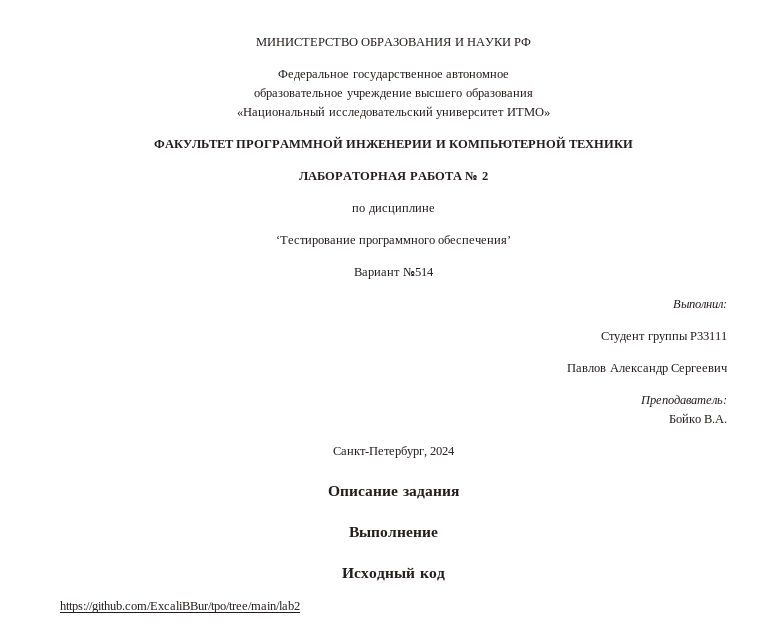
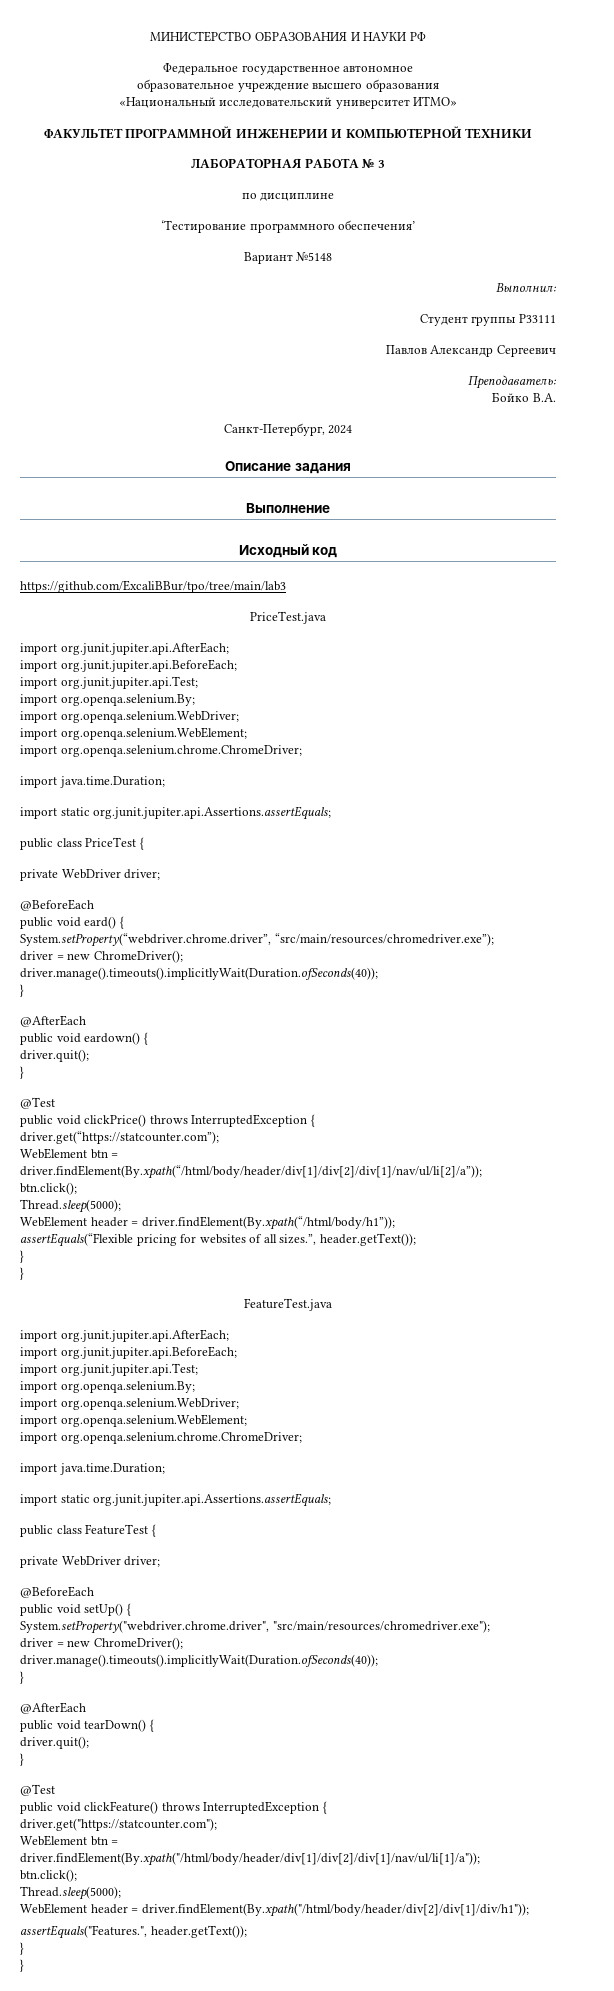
- ЛАБОРАТОРНАЯ РАБОТА № 2
+ ЛАБОРАТОРНАЯ РАБОТА № 3
- Вариант №514
+ Вариант №5148
- https://github.com/ExcaliBBur/tpo/tree/main/lab2
+ https://github.com/ExcaliBBur/tpo/tree/main/lab3
+ PriceTest.java
+ import org.junit.jupiter.api.AfterEach;
+ import org.junit.jupiter.api.BeforeEach;
+ import org.junit.jupiter.api.Test;
+ import org.openqa.selenium.By;
+ import org.openqa.selenium.WebDriver;
+ import org.openqa.selenium.WebElement;
+ import org.openqa.selenium.chrome.ChromeDriver;
+ import java.time.Duration;
+ import static org.junit.jupiter.api.Assertions.assertEquals;
+ public class PriceTest {
+ private WebDriver driver;
+ @BeforeEach
+ public void eard() {
+ System.setProperty(“webdriver.chrome.driver”, “src/main/resources/chromedriver.exe”);
+ driver = new ChromeDriver();
+ driver.manage().timeouts().implicitlyWait(Duration.ofSeconds(40));
+ }
+ @AfterEach
+ public void eardown() {
+ driver.quit();
+ }
+ @Test
+ public void clickPrice() throws InterruptedException {
+ driver.get(“https://statcounter.com”);
+ WebElement btn = driver.findElement(By.xpath(“/html/body/header/div[1]/div[2]/div[1]/nav/ul/li[2]/a”));
+ btn.click();
+ Thread.sleep(5000);
+ WebElement header = driver.findElement(By.xpath(“/html/body/h1”));
+ assertEquals(“Flexible pricing for websites of all sizes.”, header.getText());
+ }
+ }
+ FeatureTest.java
+ import org.junit.jupiter.api.AfterEach;
+ import org.junit.jupiter.api.BeforeEach;
+ import org.junit.jupiter.api.Test;
+ import org.openqa.selenium.By;
+ import org.openqa.selenium.WebDriver;
+ import org.openqa.selenium.WebElement;
+ import org.openqa.selenium.chrome.ChromeDriver;
+ import java.time.Duration;
+ import static org.junit.jupiter.api.Assertions.assertEquals;
+ public class FeatureTest {
+ private WebDriver driver;
+ @BeforeEach
+ public void setUp() {
+ System.setProperty("webdriver.chrome.driver", "src/main/resources/chromedriver.exe");
+ driver = new ChromeDriver();
+ driver.manage().timeouts().implicitlyWait(Duration.ofSeconds(40));
+ }
+ @AfterEach
+ public void tearDown() {
+ driver.quit();
+ }
+ @Test
+ public void clickFeature() throws InterruptedException {
+ driver.get("https://statcounter.com");
+ WebElement btn = driver.findElement(By.xpath("/html/body/header/div[1]/div[2]/div[1]/nav/ul/li[1]/a"));
+ btn.click();
+ Thread.sleep(5000);
+ WebElement header = driver.findElement(By.xpath("/html/body/header/div[2]/div[1]/div/h1"));
+ assertEquals("Features.", header.getText());
+ }
+ }

